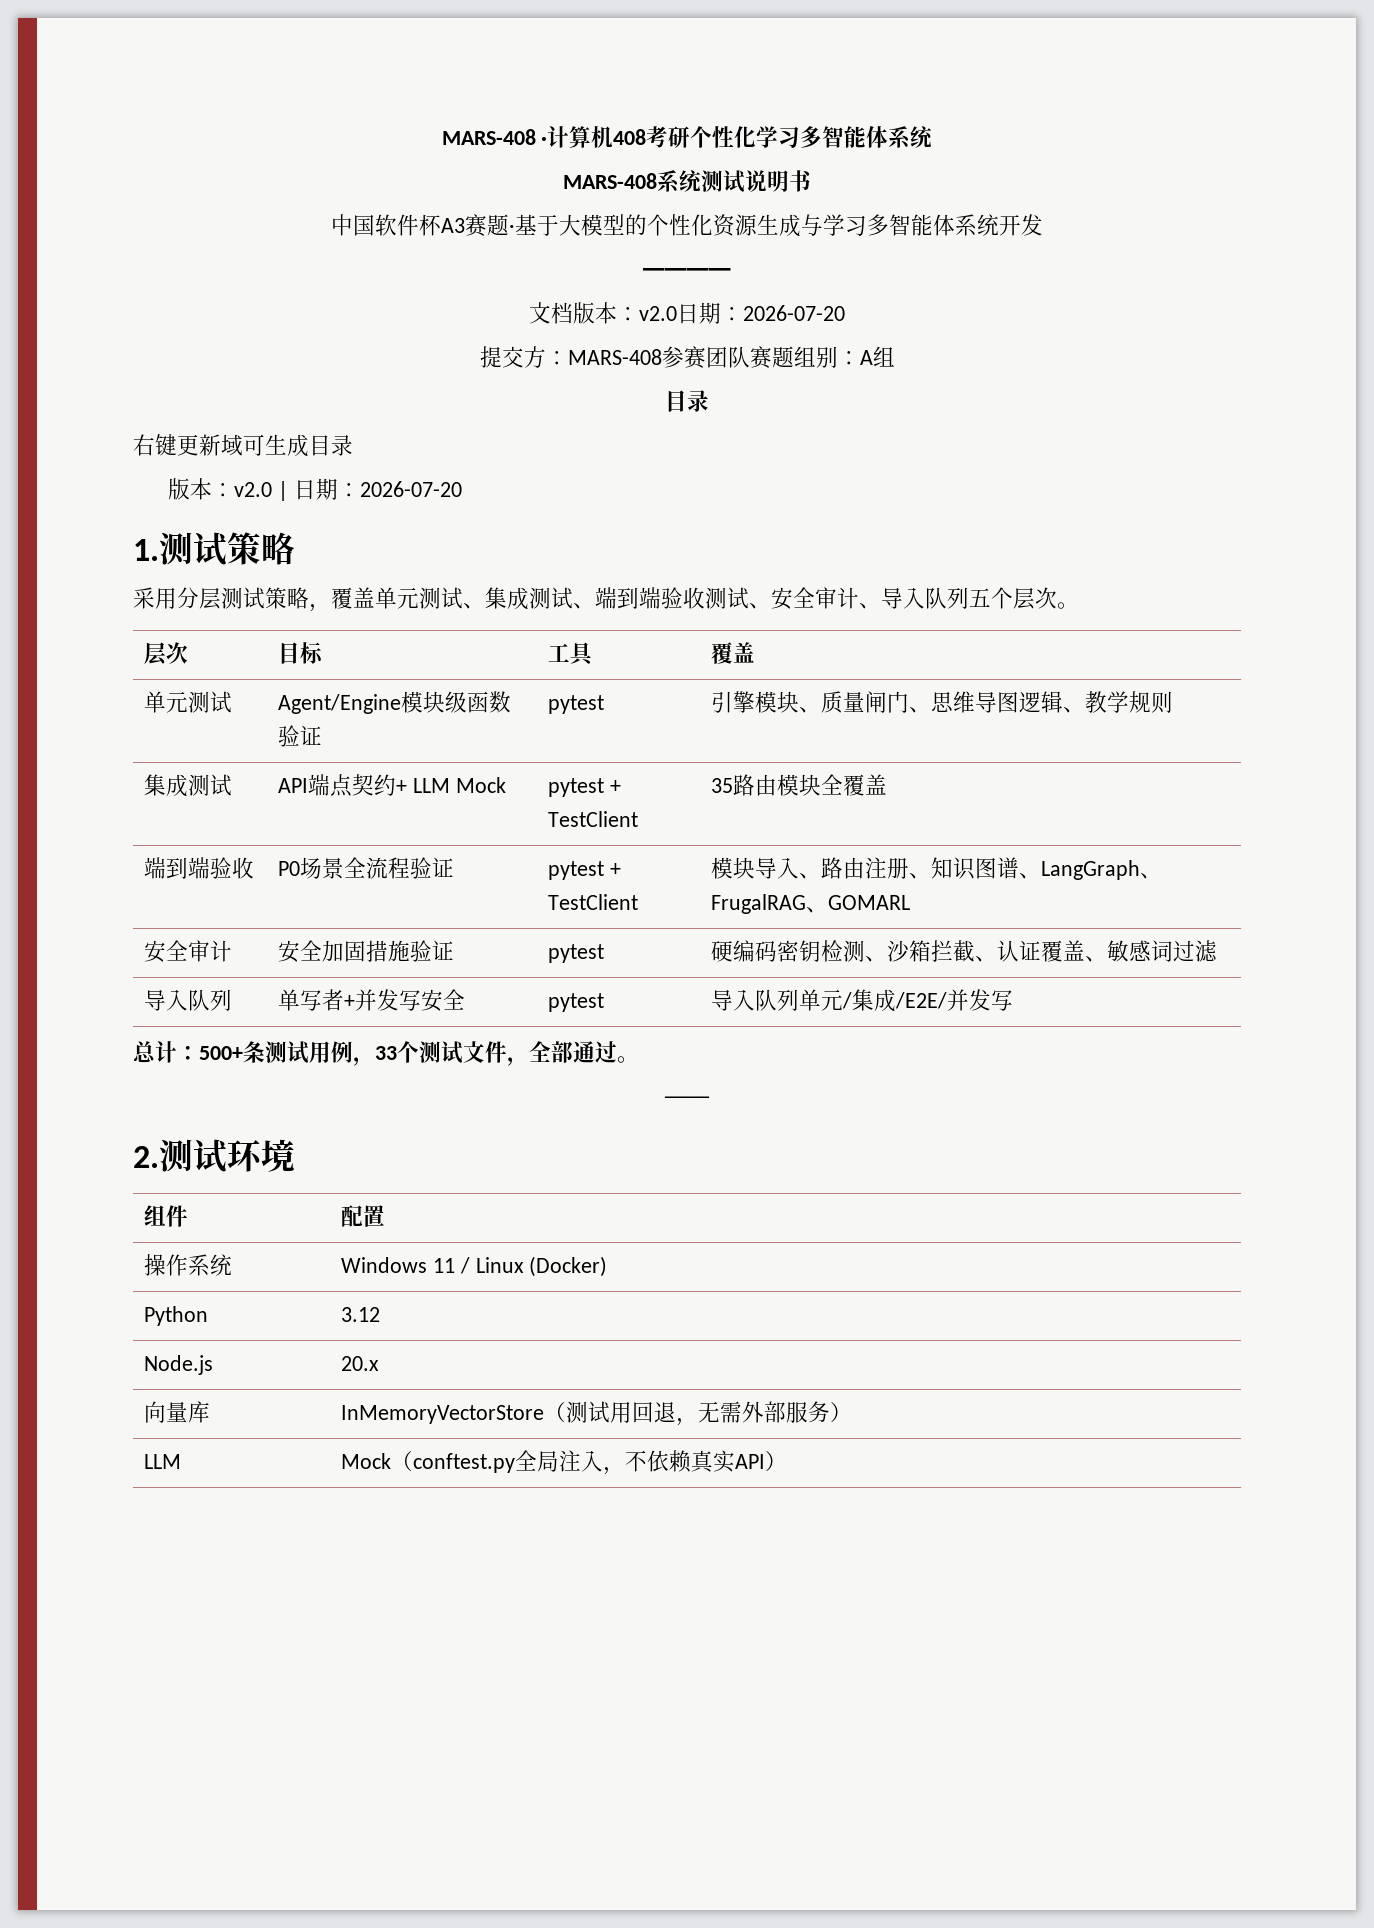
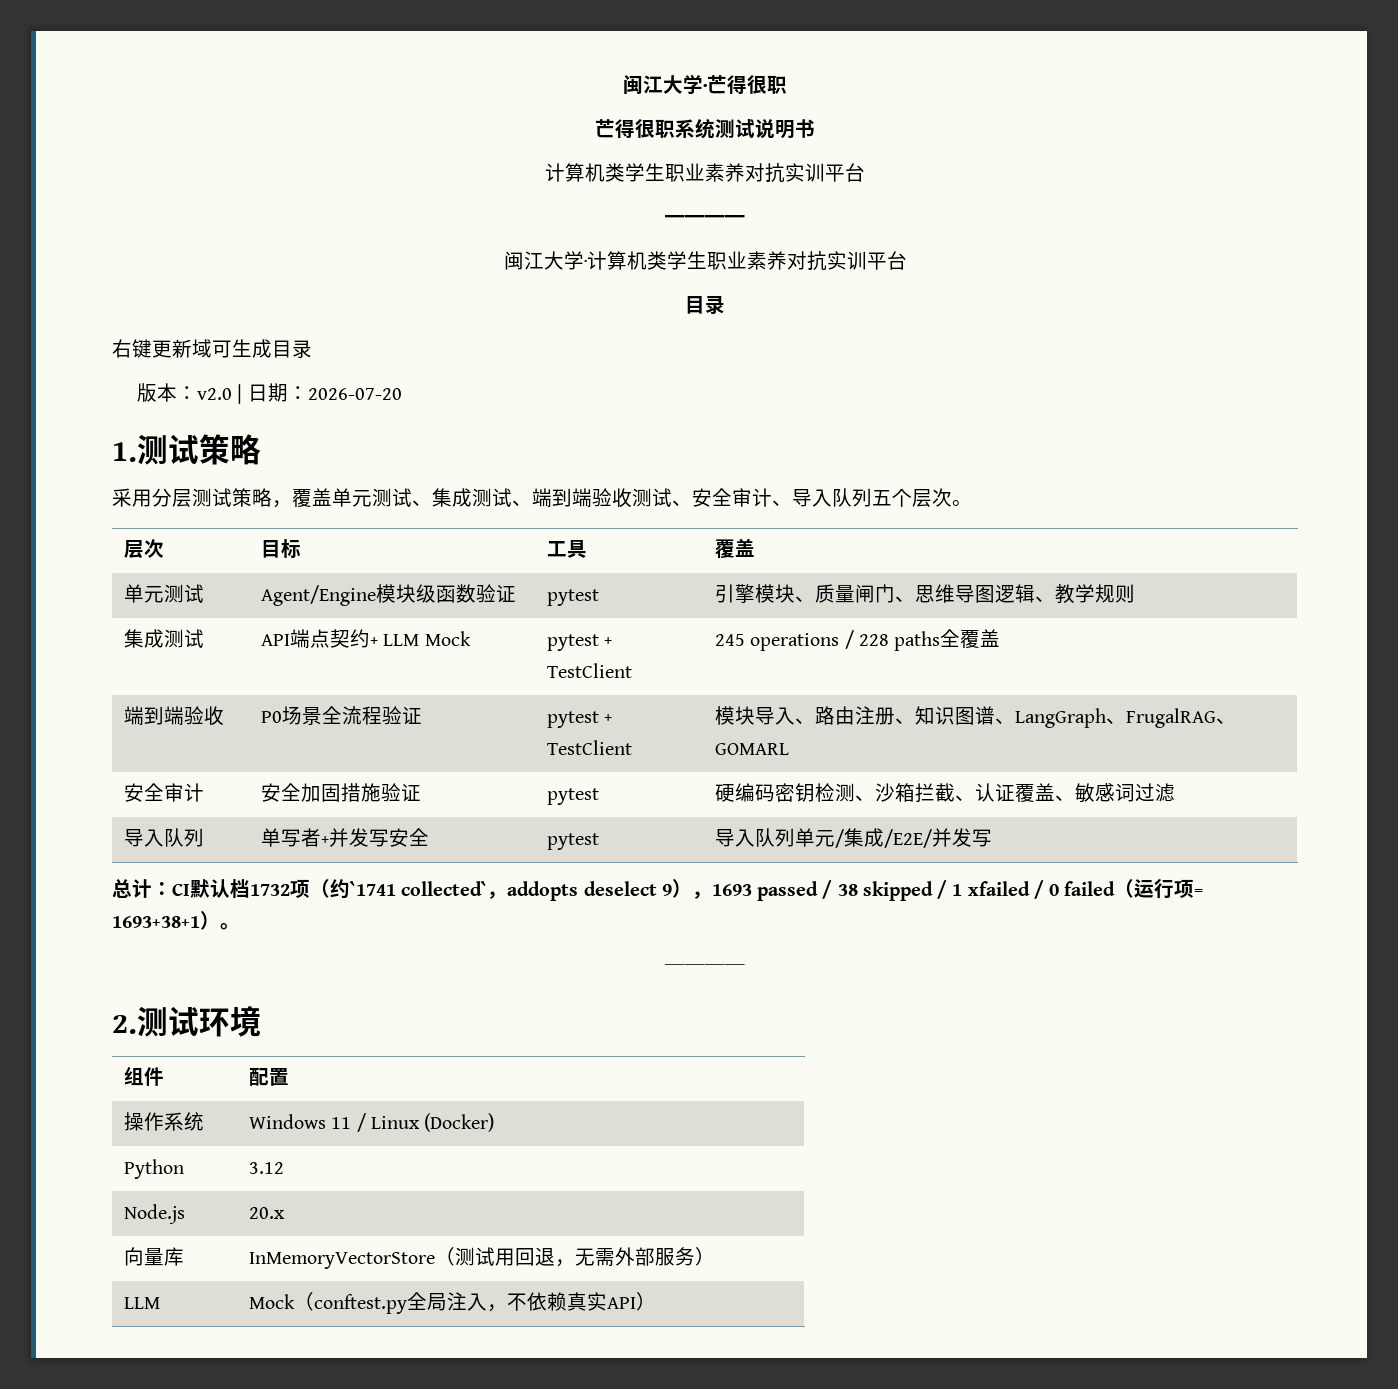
- MARS-408 ·计算机408考研个性化学习多智能体系统
- MARS-408系统测试说明书
- 中国软件杯A3赛题·基于大模型的个性化资源生成与学习多智能体系统开发
+ 闽江大学·芒得很职
+ 芒得很职系统测试说明书
+ 计算机类学生职业素养对抗实训平台
  ━━━━
- 文档版本：v2.0日期：2026-07-20
- 提交方：MARS-408参赛团队赛题组别：A组
+ 闽江大学·计算机类学生职业素养对抗实训平台
- 集成测试 | API端点契约+ LLM Mock | pytest + TestClient | 35路由模块全覆盖
+ 集成测试 | API端点契约+ LLM Mock | pytest + TestClient | 245 operations / 228 paths全覆盖
- 总计：500+条测试用例，33个测试文件，全部通过。
+ 总计：CI默认档1732项（约`1741 collected`，addopts deselect 9），1693 passed / 38 skipped / 1 xfailed / 0 failed（运行项= 1693+38+1）。

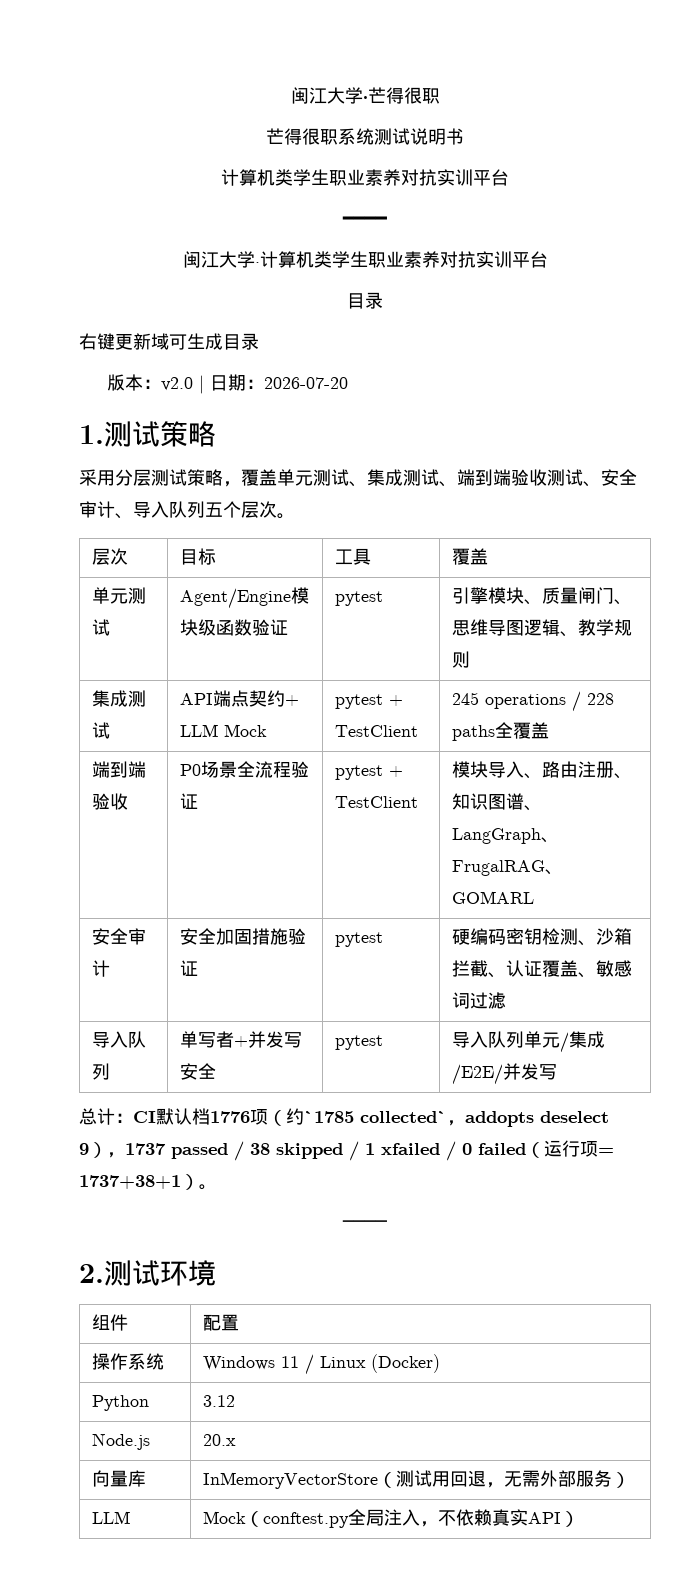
- 总计：CI默认档1732项（约`1741 collected`，addopts deselect 9），1693 passed / 38 skipped / 1 xfailed / 0 failed（运行项= 1693+38+1）。
+ 总计：CI默认档1776项（约`1785 collected`，addopts deselect 9），1737 passed / 38 skipped / 1 xfailed / 0 failed（运行项= 1737+38+1）。

